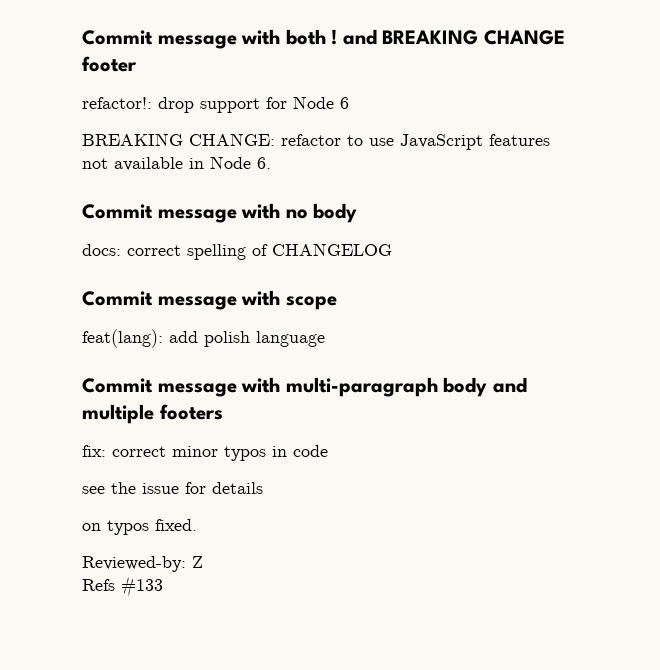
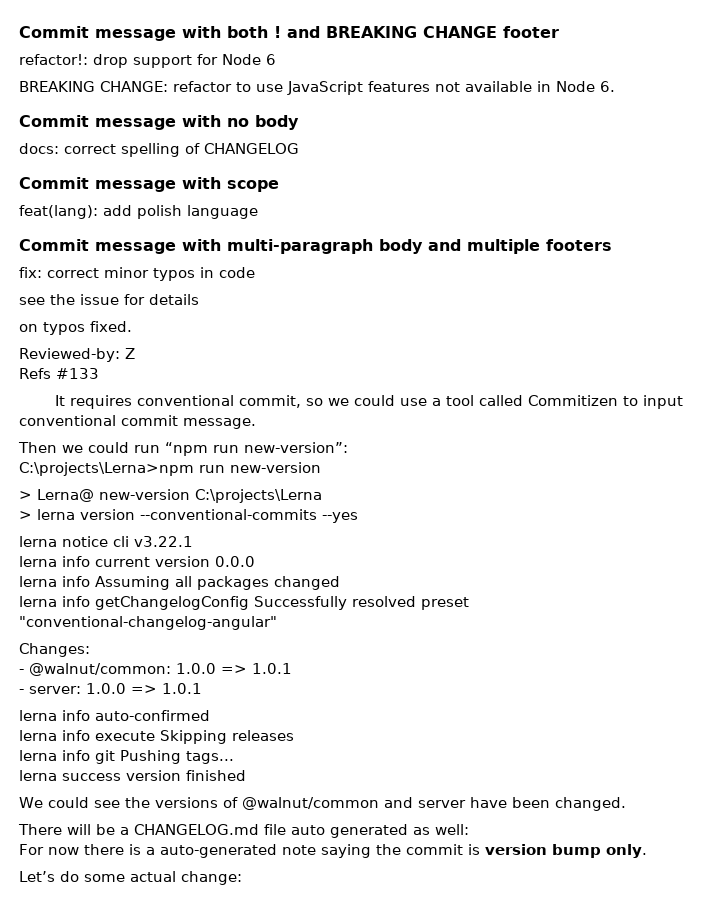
+ It requires conventional commit, so we could use a tool called Commitizen to input conventional commit message.
+ Then we could run “npm run new-version”:
+ C:\projects\Lerna>npm run new-version
+ > Lerna@ new-version C:\projects\Lerna
+ > lerna version --conventional-commits --yes
+ lerna notice cli v3.22.1
+ lerna info current version 0.0.0
+ lerna info Assuming all packages changed
+ lerna info getChangelogConfig Successfully resolved preset "conventional-changelog-angular"
+ Changes:
+ - @walnut/common: 1.0.0 => 1.0.1
+ - server: 1.0.0 => 1.0.1
+ lerna info auto-confirmed
+ lerna info execute Skipping releases
+ lerna info git Pushing tags...
+ lerna success version finished
+ We could see the versions of @walnut/common and server have been changed.
+ There will be a CHANGELOG.md file auto generated as well:
+ For now there is a auto-generated note saying the commit is version bump only.
+ Let’s do some actual change:

